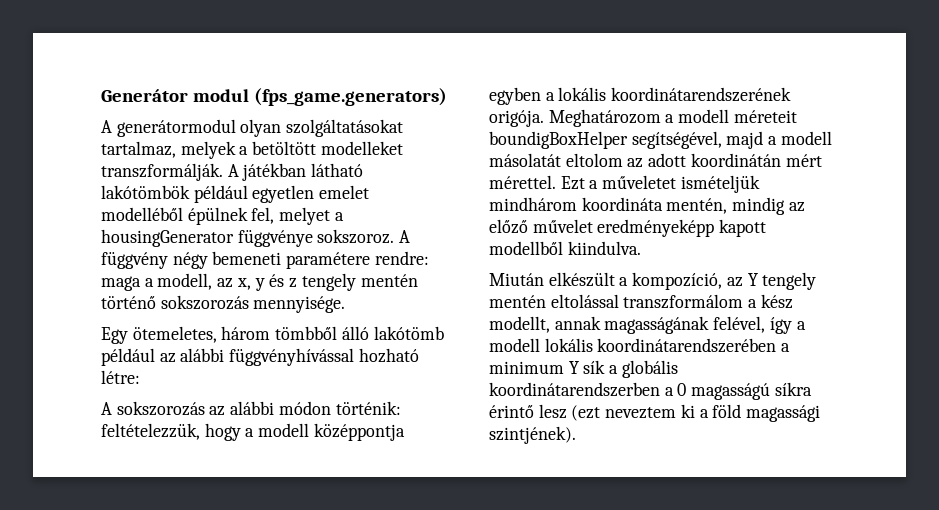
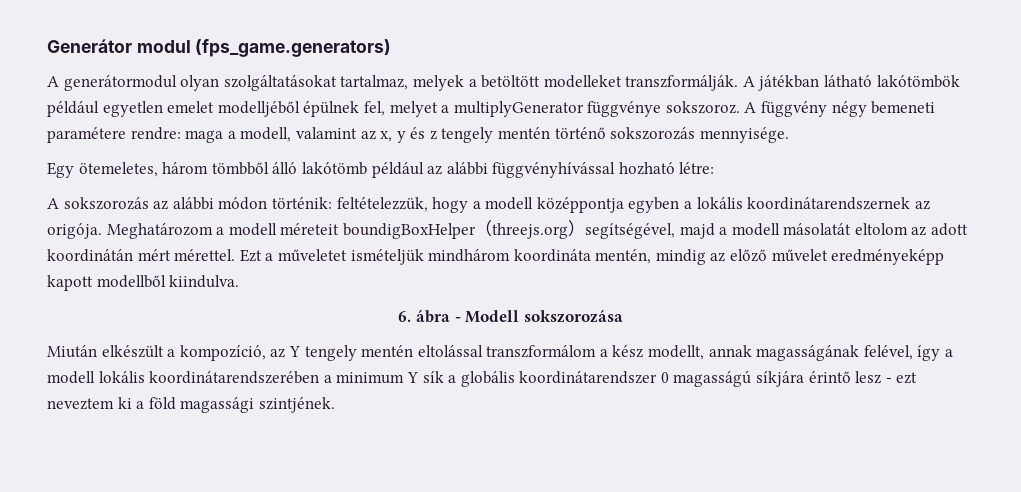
- A játékban látható lakótömbök például egyetlen emelet modelléből épülnek fel, melyet a housingGenerator függvénye sokszoroz.
+ A játékban látható lakótömbök például egyetlen emelet modelljéből épülnek fel, melyet a multiplyGenerator függvénye sokszoroz.
- A függvény négy bemeneti paramétere rendre: maga a modell, az x, y és z tengely mentén történő sokszorozás mennyisége.
+ A függvény négy bemeneti paramétere rendre: maga a modell, valamint az x, y és z tengely mentén történő sokszorozás mennyisége.
- A sokszorozás az alábbi módon történik: feltételezzük, hogy a modell középpontja egyben a lokális koordinátarendszerének origója.
+ A sokszorozás az alábbi módon történik: feltételezzük, hogy a modell középpontja egyben a lokális koordinátarendszernek az origója.
- Meghatározom a modell méreteit boundigBoxHelper segítségével, majd a modell másolatát eltolom az adott koordinátán mért mérettel.
+ Meghatározom a modell méreteit boundigBoxHelper（threejs.org）segítségével, majd a modell másolatát eltolom az adott koordinátán mért mérettel.
+ 6. ábra - Modell sokszorozása
- Miután elkészült a kompozíció, az Y tengely mentén eltolással transzformálom a kész modellt, annak magasságának felével, így a modell lokális koordinátarendszerében a minimum Y sík a globális koordinátarendszerben a 0 magasságú síkra érintő lesz (ezt neveztem ki a föld magassági szintjének).
+ Miután elkészült a kompozíció, az Y tengely mentén eltolással transzformálom a kész modellt, annak magasságának felével, így a modell lokális koordinátarendszerében a minimum Y sík a globális koordinátarendszer 0 magasságú síkjára érintő lesz - ezt neveztem ki a föld magassági szintjének.

